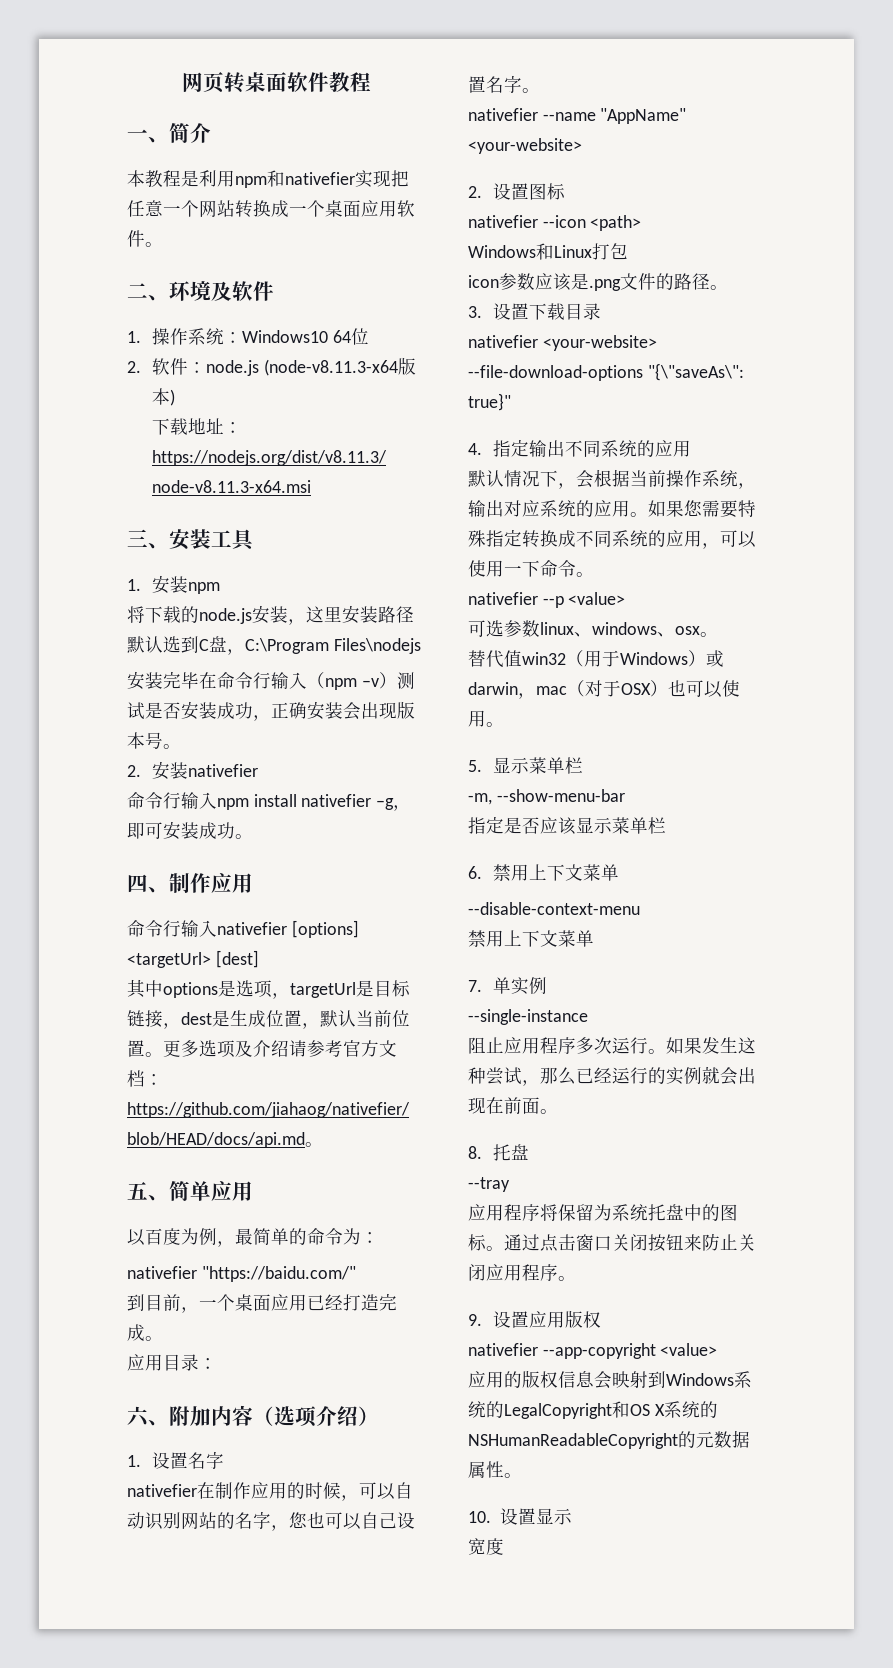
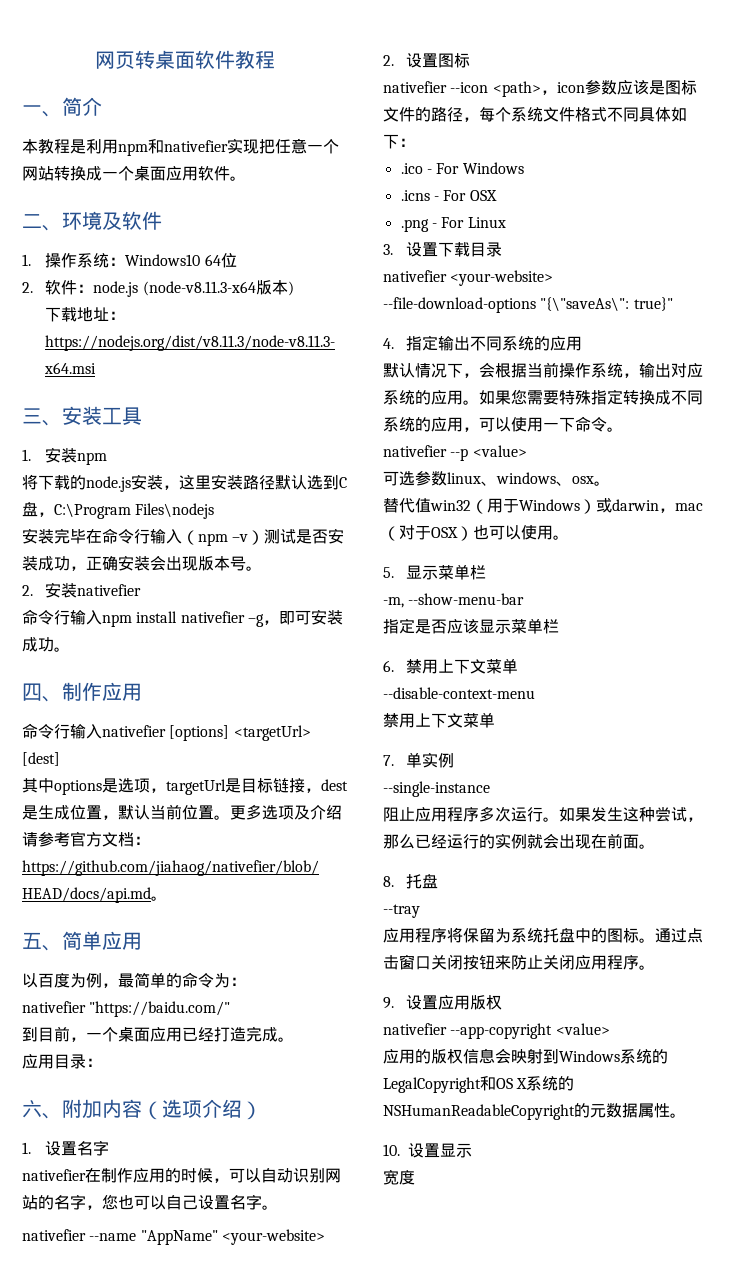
- nativefier --icon <path>
- Windows和Linux打包
- icon参数应该是.png文件的路径。
+ nativefier --icon <path>，icon参数应该是图标文件的路径，每个系统文件格式不同具体如下：
+ .ico - For Windows
+ .icns - For OSX
+ .png - For Linux

